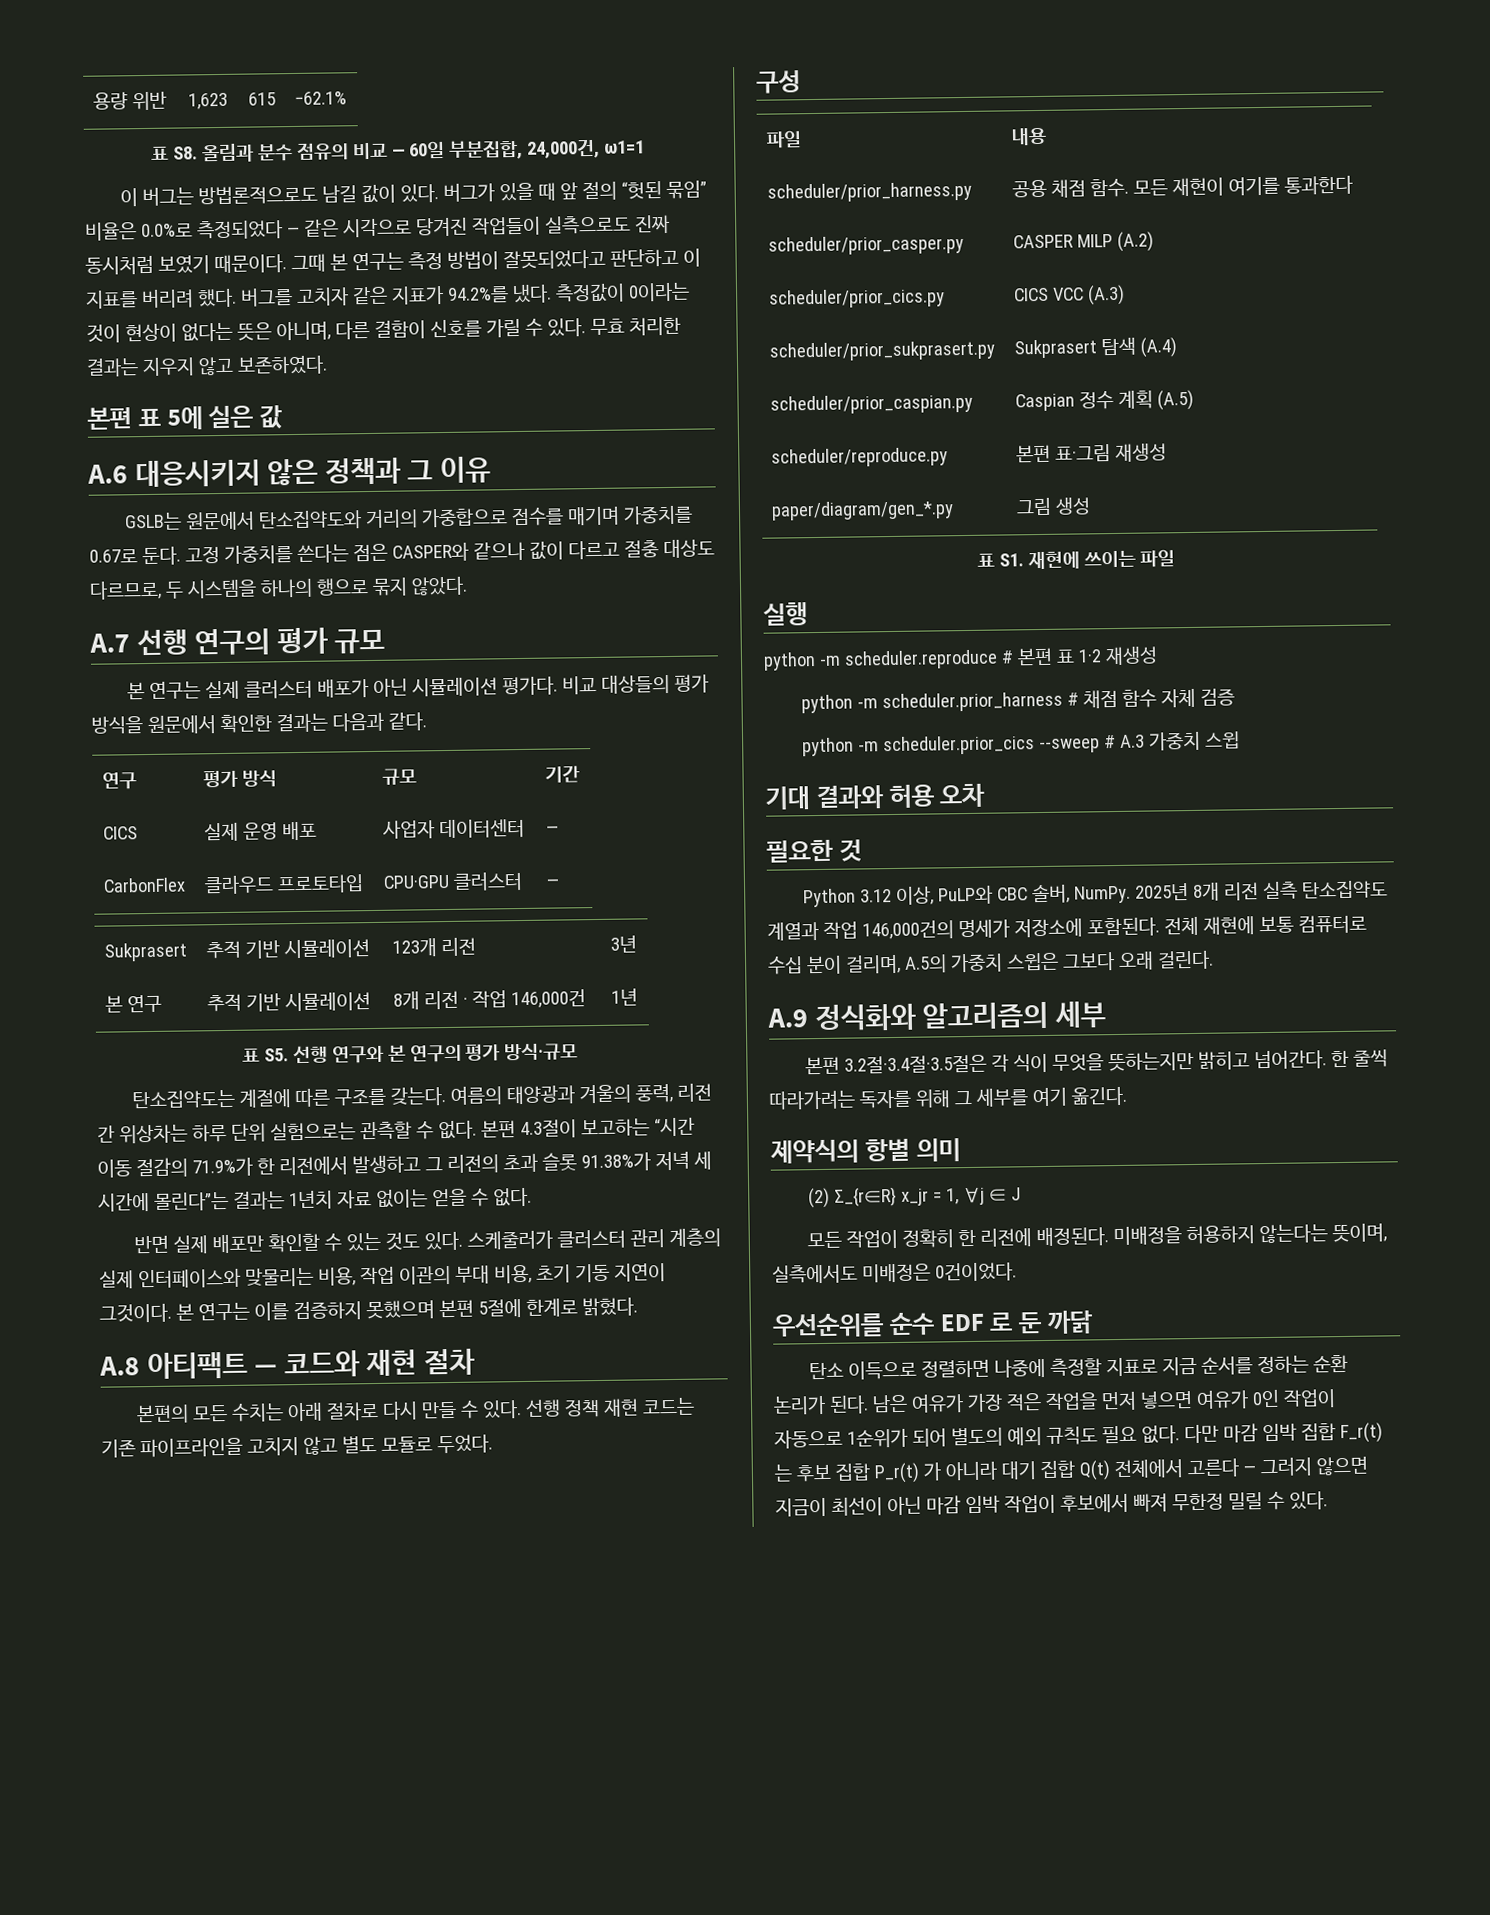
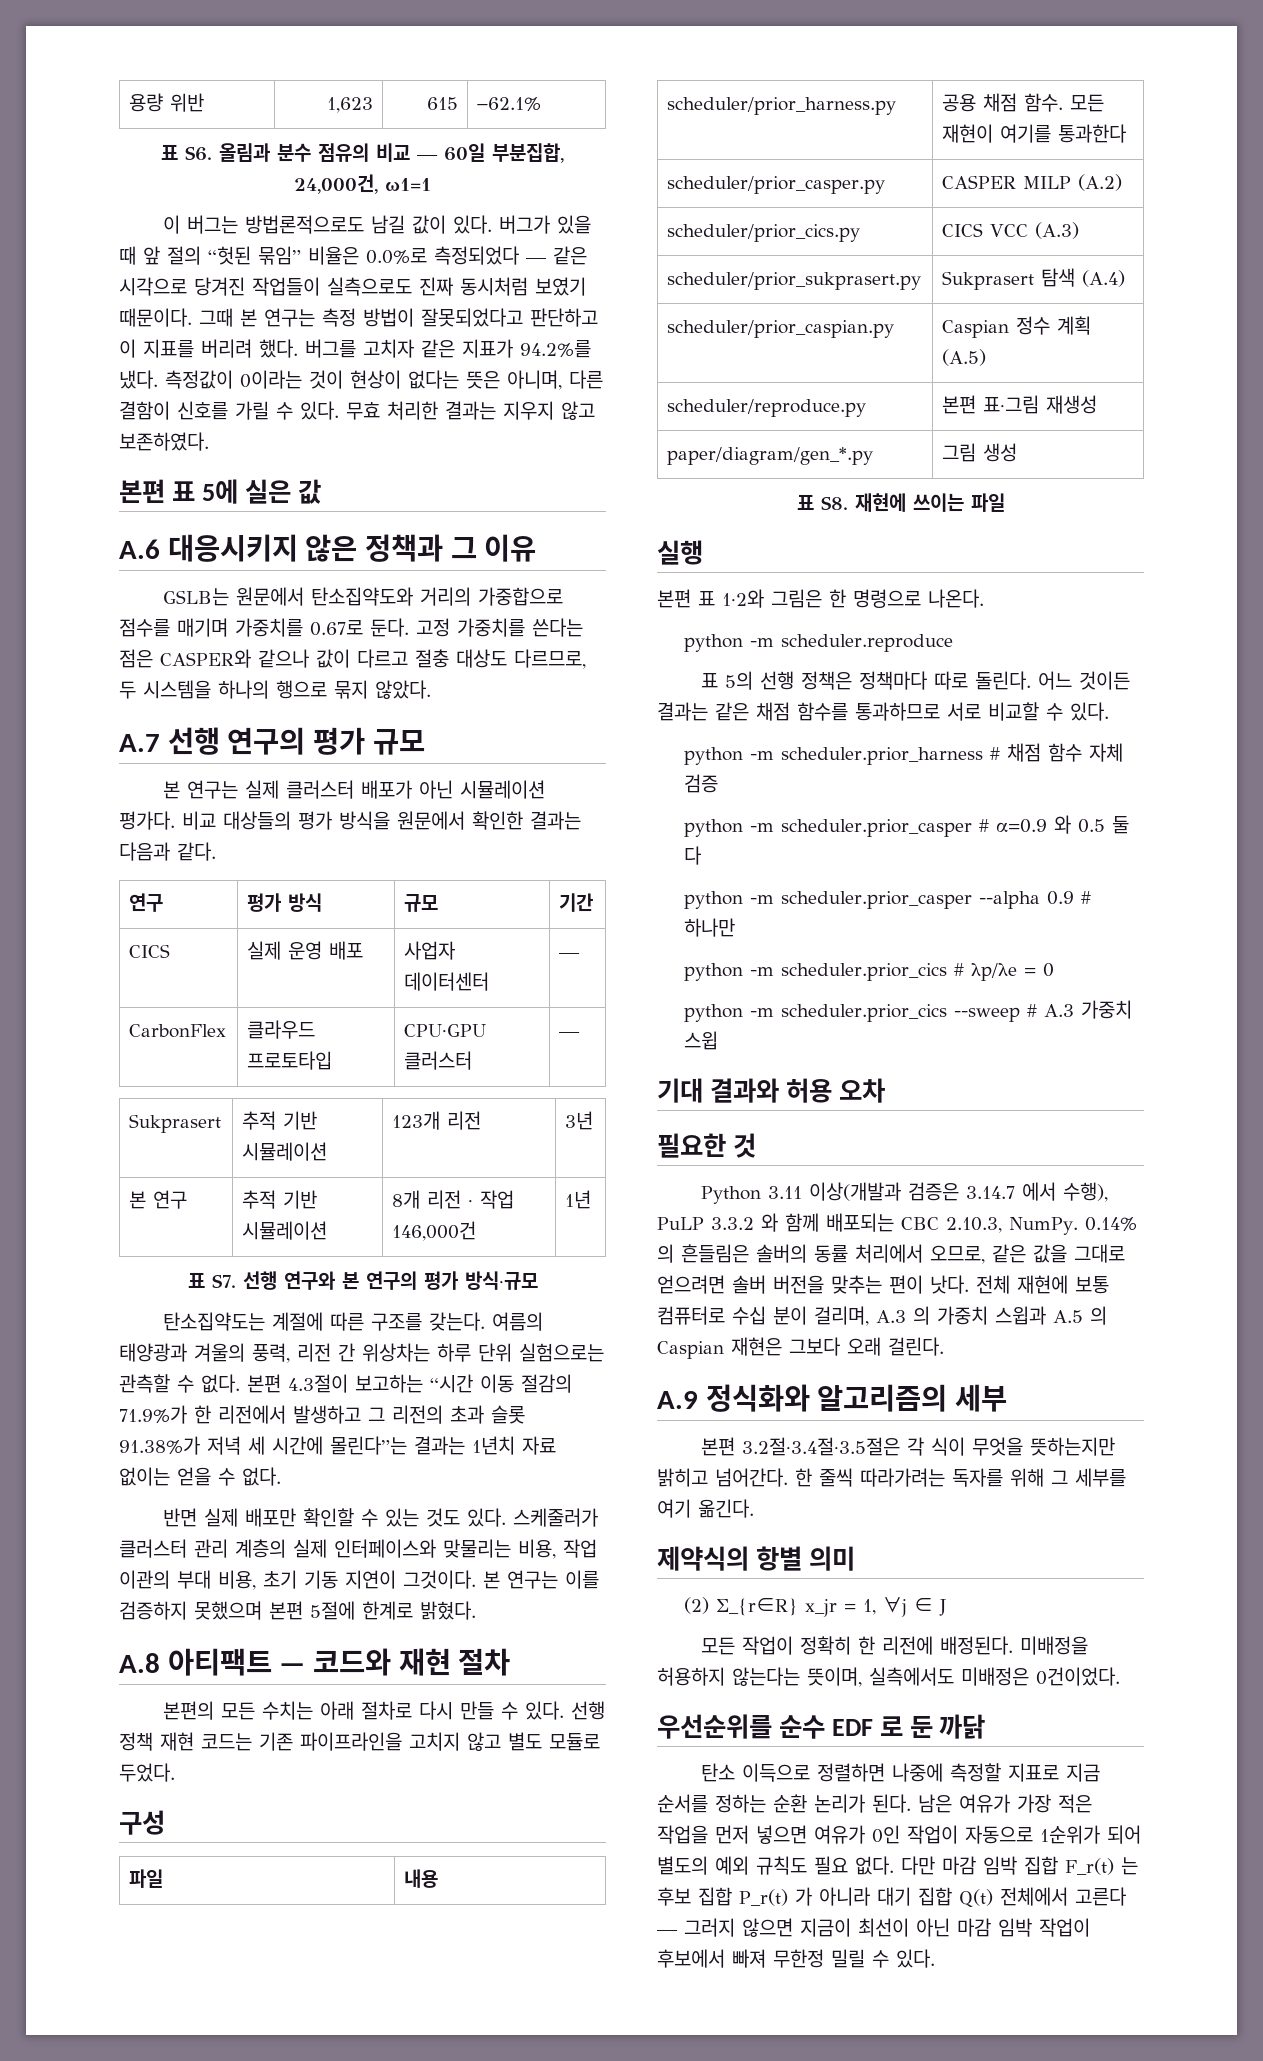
- 표 S8. 올림과 분수 점유의 비교 — 60일 부분집합, 24,000건, ω1=1
+ 표 S6. 올림과 분수 점유의 비교 — 60일 부분집합, 24,000건, ω1=1
- 표 S5. 선행 연구와 본 연구의 평가 방식·규모
+ 표 S7. 선행 연구와 본 연구의 평가 방식·규모
- 표 S1. 재현에 쓰이는 파일
+ 표 S8. 재현에 쓰이는 파일
- python -m scheduler.reproduce # 본편 표 1·2 재생성
+ 본편 표 1·2와 그림은 한 명령으로 나온다.
+ python -m scheduler.reproduce
+ 표 5의 선행 정책은 정책마다 따로 돌린다. 어느 것이든 결과는 같은 채점 함수를 통과하므로 서로 비교할 수 있다.
+ python -m scheduler.prior_casper # α=0.9 와 0.5 둘 다
+ python -m scheduler.prior_casper --alpha 0.9 # 하나만
+ python -m scheduler.prior_cics # λp/λe = 0
- Python 3.12 이상, PuLP와 CBC 솔버, NumPy. 2025년 8개 리전 실측 탄소집약도 계열과 작업 146,000건의 명세가 저장소에 포함된다.
+ Python 3.11 이상(개발과 검증은 3.14.7 에서 수행), PuLP 3.3.2 와 함께 배포되는 CBC 2.10.3, NumPy. 0.14% 의 흔들림은 솔버의 동률 처리에서 오므로, 같은 값을 그대로 얻으려면 솔버 버전을 맞추는 편이 낫다.
- 전체 재현에 보통 컴퓨터로 수십 분이 걸리며, A.5의 가중치 스윕은 그보다 오래 걸린다.
+ 전체 재현에 보통 컴퓨터로 수십 분이 걸리며, A.3 의 가중치 스윕과 A.5 의 Caspian 재현은 그보다 오래 걸린다.

